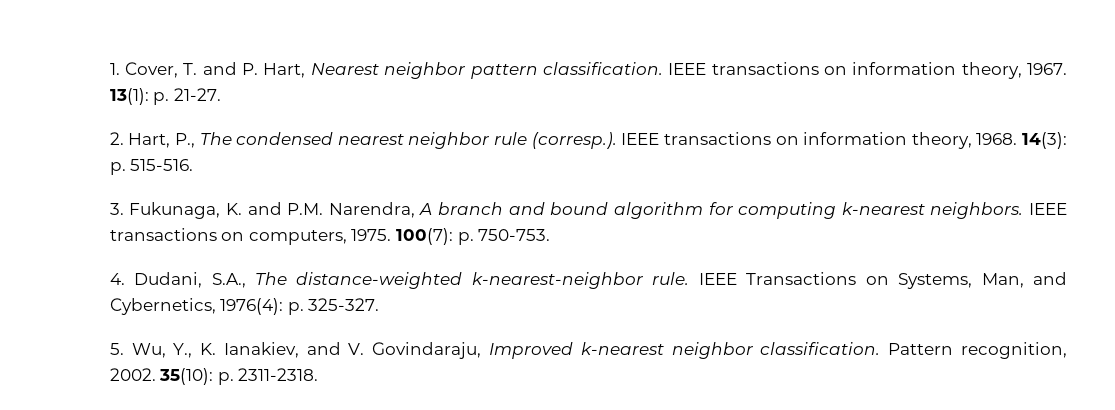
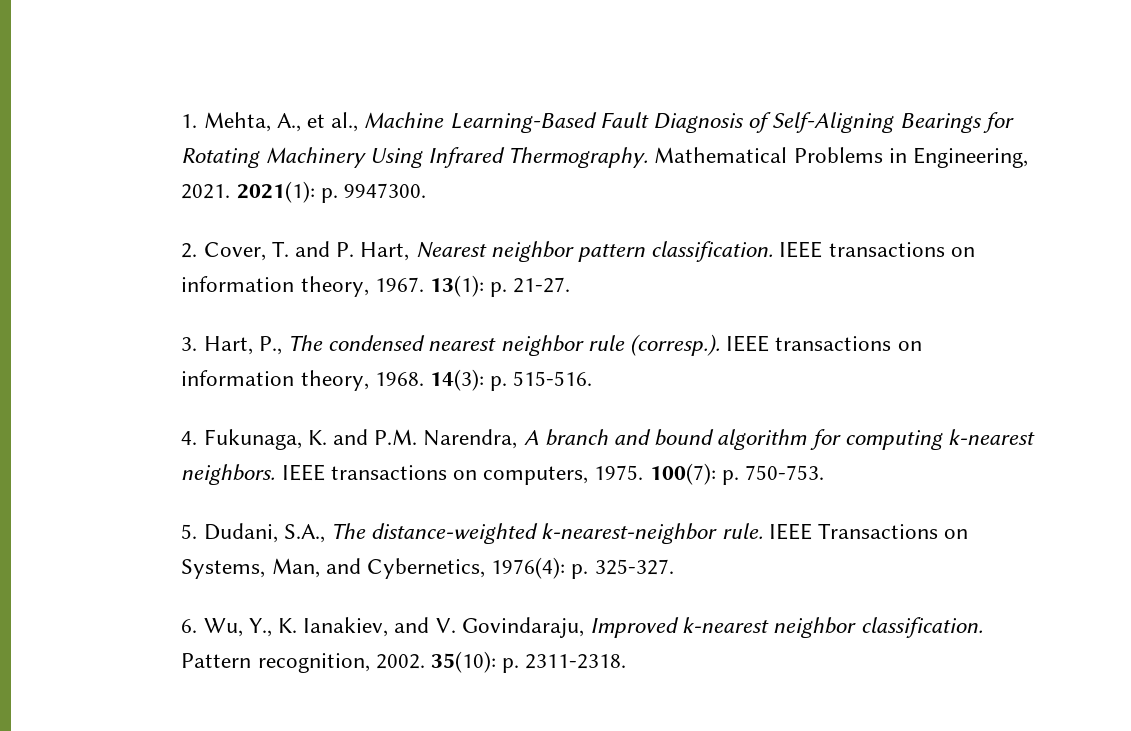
- 1. Cover, T. and P. Hart, Nearest neighbor pattern classification.
+ 1. Mehta, A., et al., Machine Learning‐Based Fault Diagnosis of Self‐Aligning Bearings for Rotating Machinery Using Infrared Thermography. Mathematical Problems in Engineering, 2021. 2021(1): p. 9947300.
+ 2. Cover, T. and P. Hart, Nearest neighbor pattern classification.
- 2. Hart, P., The condensed nearest neighbor rule (corresp.). IEEE transactions on information theory, 1968.
+ 3. Hart, P., The condensed nearest neighbor rule (corresp.). IEEE transactions on information theory, 1968.
- 3. Fukunaga, K. and P.M. Narendra, A branch and bound algorithm for computing k-nearest neighbors.
+ 4. Fukunaga, K. and P.M. Narendra, A branch and bound algorithm for computing k-nearest neighbors.
- 4. Dudani, S.A., The distance-weighted k-nearest-neighbor rule.
+ 5. Dudani, S.A., The distance-weighted k-nearest-neighbor rule.
- 5. Wu, Y., K. Ianakiev, and V. Govindaraju, Improved k-nearest neighbor classification.
+ 6. Wu, Y., K. Ianakiev, and V. Govindaraju, Improved k-nearest neighbor classification.

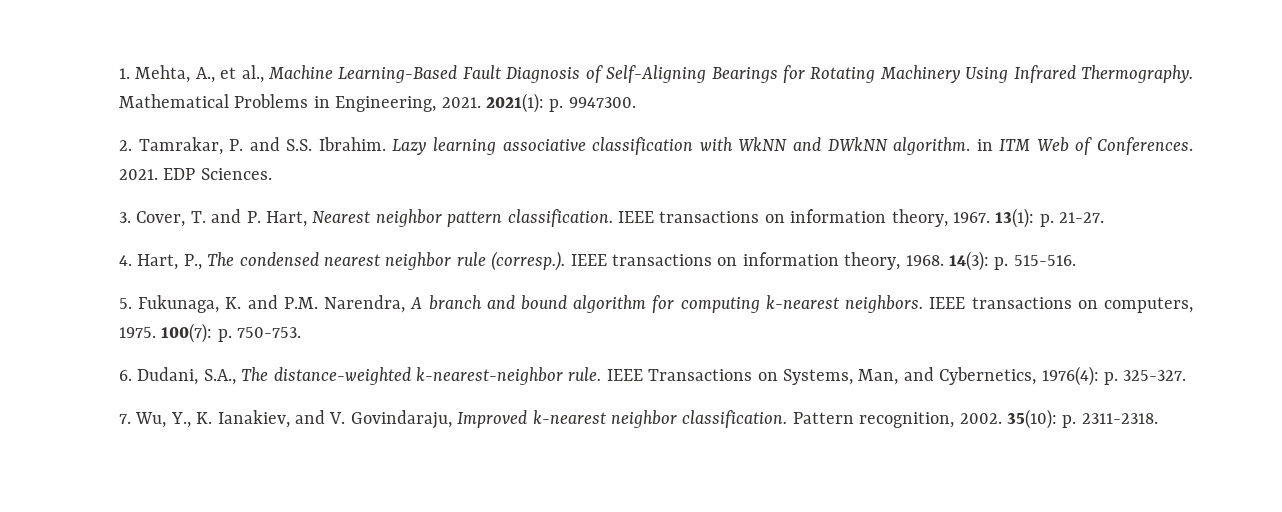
- 2. Cover, T. and P. Hart, Nearest neighbor pattern classification.
+ 2. Tamrakar, P. and S.S. Ibrahim. Lazy learning associative classification with WkNN and DWkNN algorithm. in ITM Web of Conferences. 2021. EDP Sciences.
+ 3. Cover, T. and P. Hart, Nearest neighbor pattern classification.
- 3. Hart, P., The condensed nearest neighbor rule (corresp.). IEEE transactions on information theory, 1968.
+ 4. Hart, P., The condensed nearest neighbor rule (corresp.). IEEE transactions on information theory, 1968.
- 4. Fukunaga, K. and P.M. Narendra, A branch and bound algorithm for computing k-nearest neighbors.
+ 5. Fukunaga, K. and P.M. Narendra, A branch and bound algorithm for computing k-nearest neighbors.
- 5. Dudani, S.A., The distance-weighted k-nearest-neighbor rule.
+ 6. Dudani, S.A., The distance-weighted k-nearest-neighbor rule.
- 6. Wu, Y., K. Ianakiev, and V. Govindaraju, Improved k-nearest neighbor classification.
+ 7. Wu, Y., K. Ianakiev, and V. Govindaraju, Improved k-nearest neighbor classification.

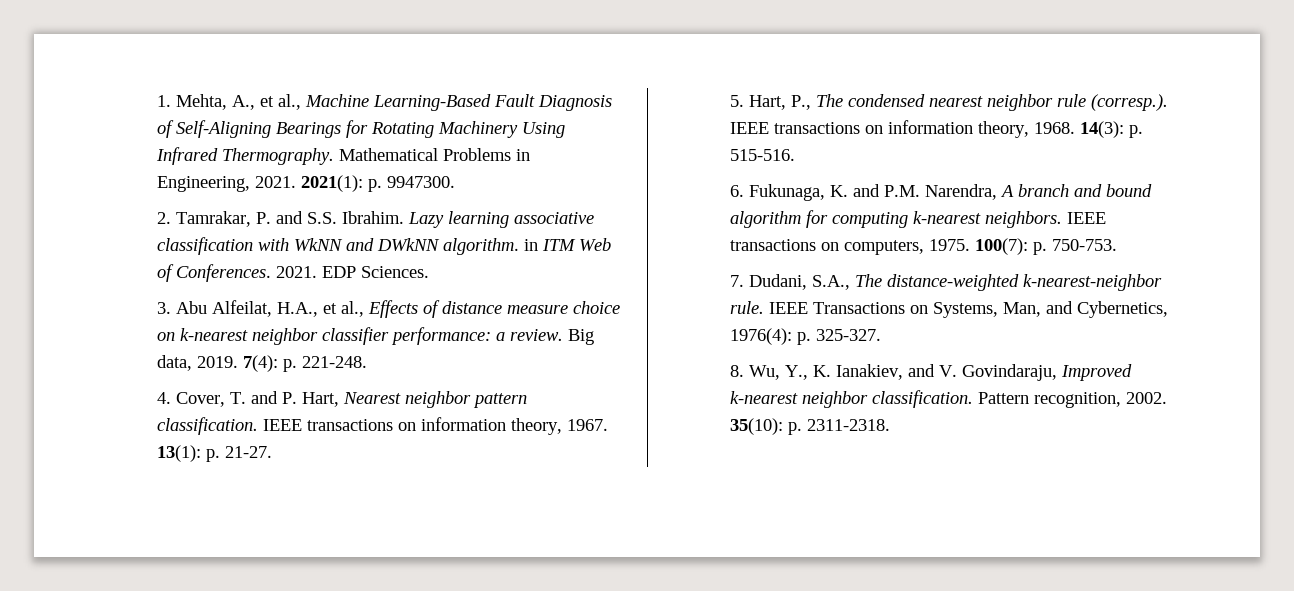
- 3. Cover, T. and P. Hart, Nearest neighbor pattern classification.
+ 3. Abu Alfeilat, H.A., et al., Effects of distance measure choice on k-nearest neighbor classifier performance: a review. Big data, 2019. 7(4): p. 221-248.
+ 4. Cover, T. and P. Hart, Nearest neighbor pattern classification.
- 4. Hart, P., The condensed nearest neighbor rule (corresp.). IEEE transactions on information theory, 1968.
+ 5. Hart, P., The condensed nearest neighbor rule (corresp.). IEEE transactions on information theory, 1968.
- 5. Fukunaga, K. and P.M. Narendra, A branch and bound algorithm for computing k-nearest neighbors.
+ 6. Fukunaga, K. and P.M. Narendra, A branch and bound algorithm for computing k-nearest neighbors.
- 6. Dudani, S.A., The distance-weighted k-nearest-neighbor rule.
+ 7. Dudani, S.A., The distance-weighted k-nearest-neighbor rule.
- 7. Wu, Y., K. Ianakiev, and V. Govindaraju, Improved k-nearest neighbor classification.
+ 8. Wu, Y., K. Ianakiev, and V. Govindaraju, Improved k-nearest neighbor classification.

